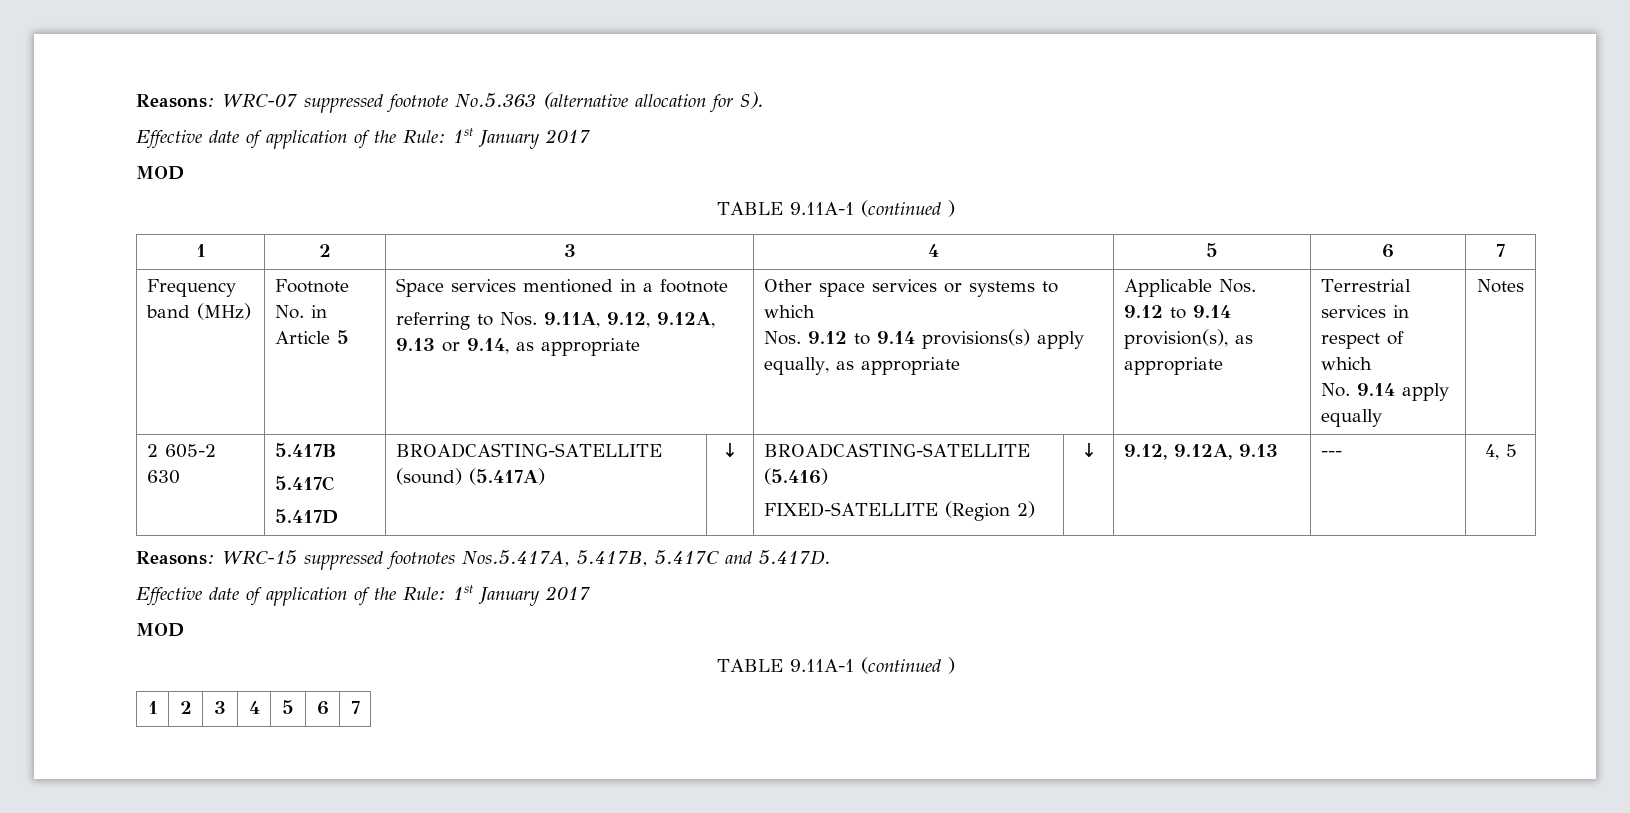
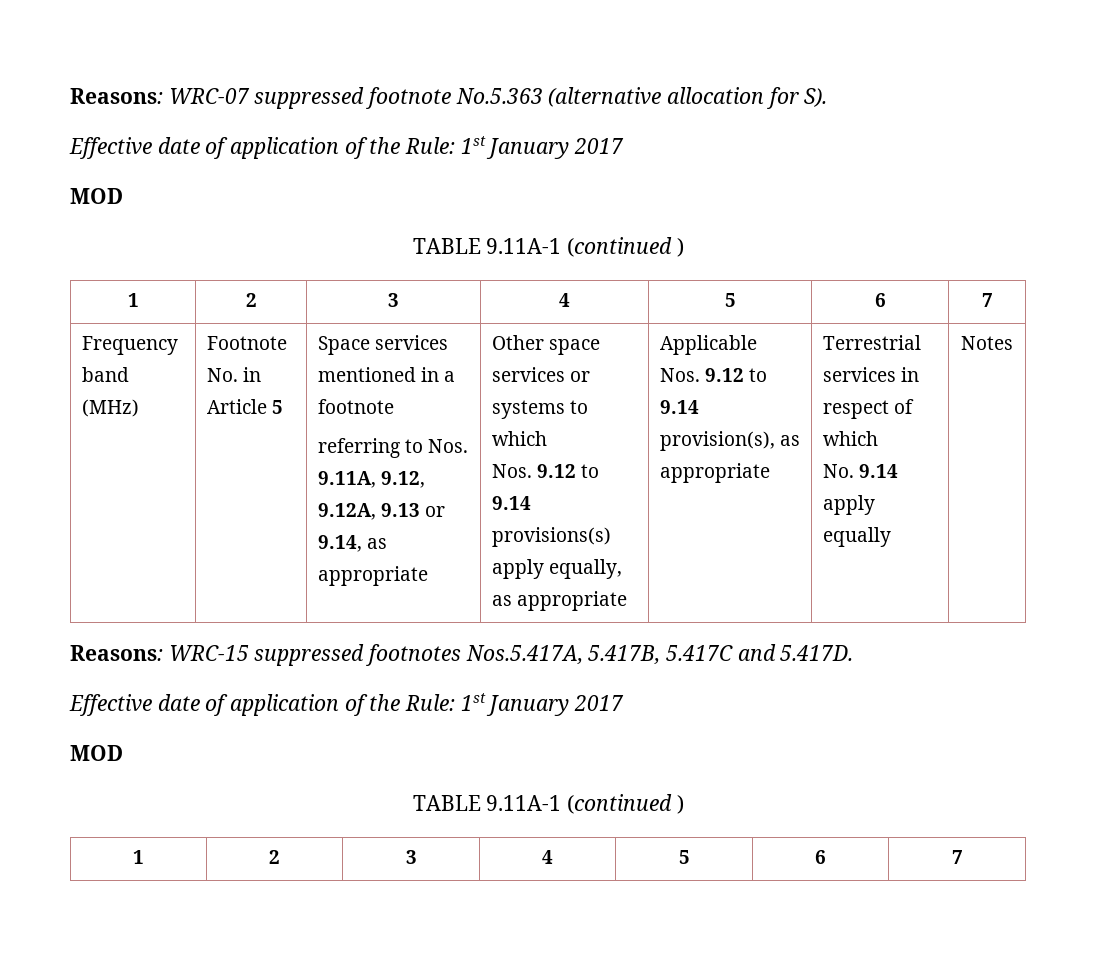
- 2 605-2 630 | 5.417B
- 5.417C
- 5.417D | BROADCASTING-SATELLITE (sound) (5.417A) | ↓ | BROADCASTING-SATELLITE (5.416)
- FIXED-SATELLITE (Region 2) | ↓ | 9.12, 9.12A, 9.13 | --- | 4, 5

